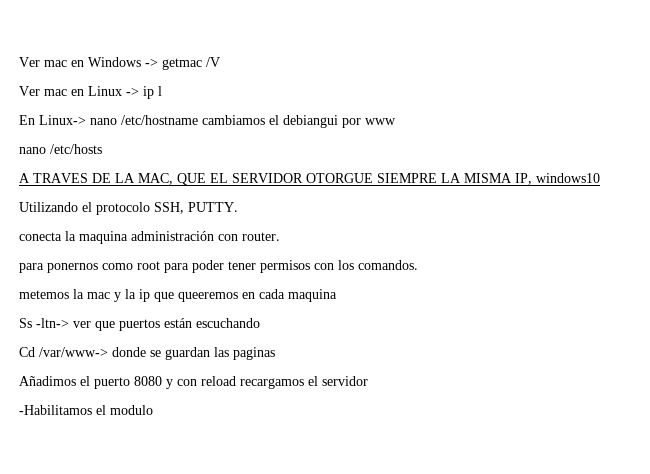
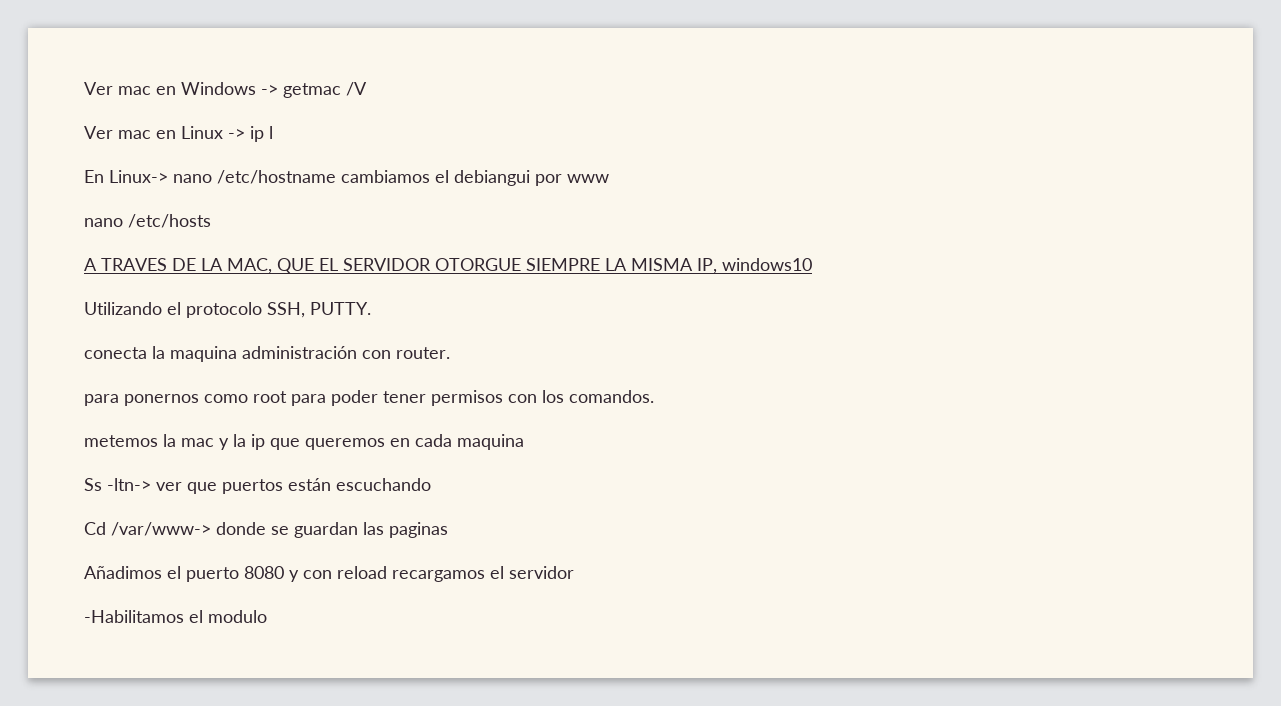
- metemos la mac y la ip que queeremos en cada maquina
+ metemos la mac y la ip que queremos en cada maquina

